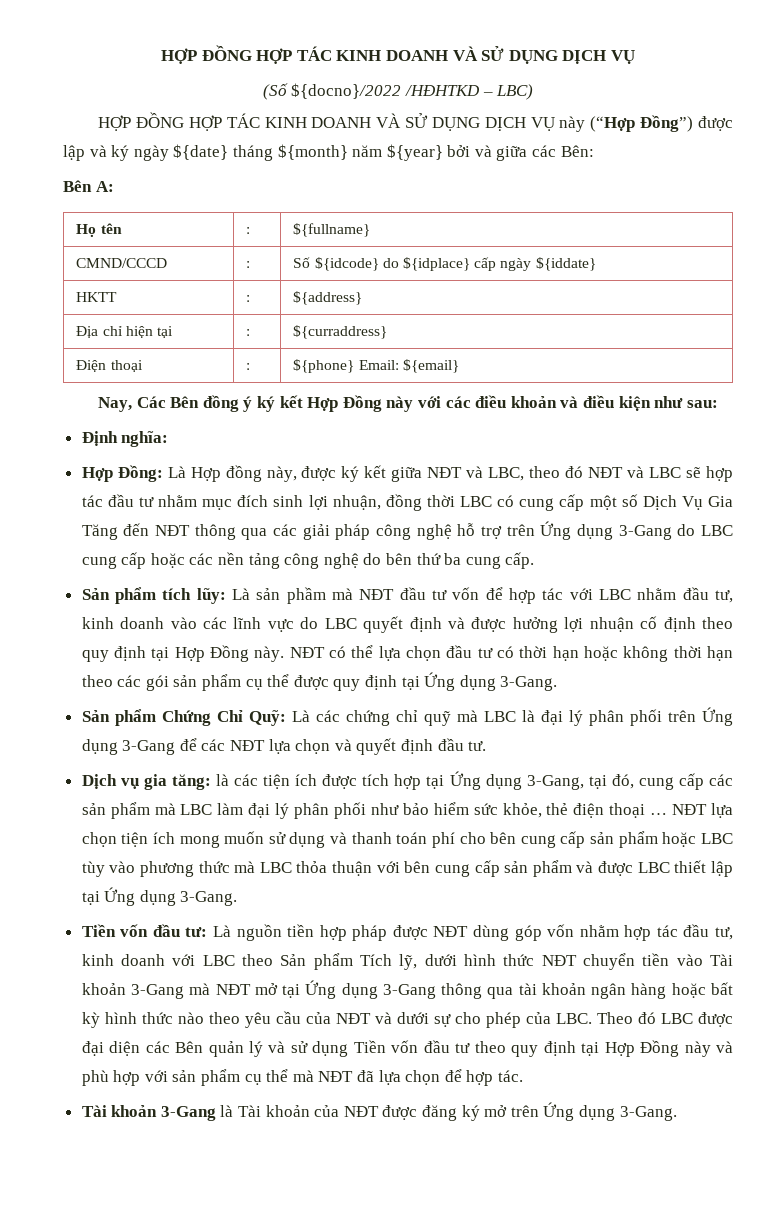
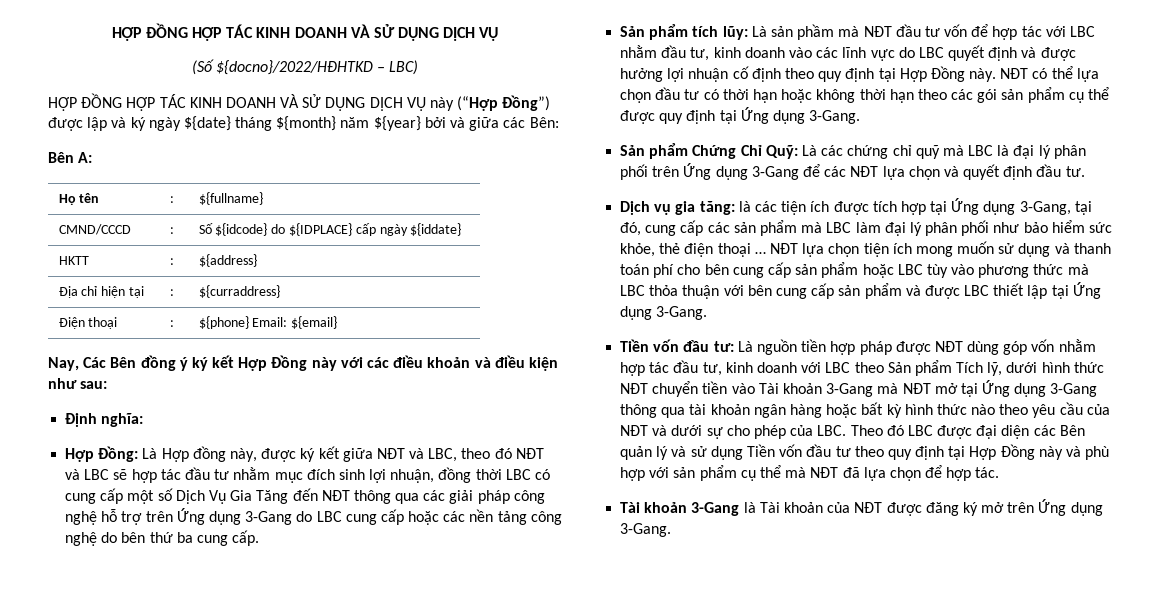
- (Số ${docno}/2022 /HĐHTKD – LBC)
+ (Số ${docno}/2022/HĐHTKD – LBC)
- CMND/CCCD | : | Số ${idcode} do ${idplace} cấp ngày ${iddate}
+ CMND/CCCD | : | Số ${idcode} do ${IDPLACE} cấp ngày ${iddate}

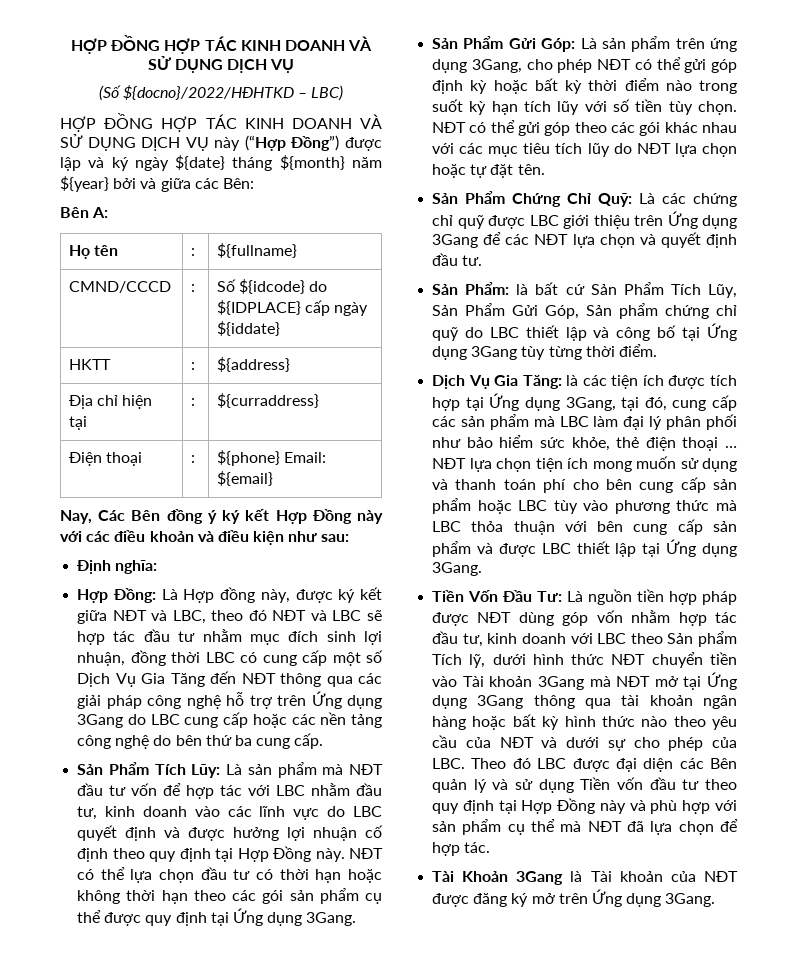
- Là Hợp đồng này, được ký kết giữa NĐT và LBC, theo đó NĐT và LBC sẽ hợp tác đầu tư nhằm mục đích sinh lợi nhuận, đồng thời LBC có cung cấp một số Dịch Vụ Gia Tăng đến NĐT thông qua các giải pháp công nghệ hỗ trợ trên Ứng dụng 3-Gang do LBC cung cấp hoặc các nền tảng công nghệ do bên thứ ba cung cấp.
+ Là Hợp đồng này, được ký kết giữa NĐT và LBC, theo đó NĐT và LBC sẽ hợp tác đầu tư nhằm mục đích sinh lợi nhuận, đồng thời LBC có cung cấp một số Dịch Vụ Gia Tăng đến NĐT thông qua các giải pháp công nghệ hỗ trợ trên Ứng dụng 3Gang do LBC cung cấp hoặc các nền tảng công nghệ do bên thứ ba cung cấp.
- Sản phẩm tích lũy: Là sản phầm mà NĐT đầu tư vốn để hợp tác với LBC nhằm đầu tư, kinh doanh vào các lĩnh vực do LBC quyết định và được hưởng lợi nhuận cố định theo quy định tại Hợp Đồng này.
+ Sản Phẩm Tích Lũy: Là sản phẩm mà NĐT đầu tư vốn để hợp tác với LBC nhằm đầu tư, kinh doanh vào các lĩnh vực do LBC quyết định và được hưởng lợi nhuận cố định theo quy định tại Hợp Đồng này.
- NĐT có thể lựa chọn đầu tư có thời hạn hoặc không thời hạn theo các gói sản phẩm cụ thể được quy định tại Ứng dụng 3-Gang.
- Sản phẩm Chứng Chỉ Quỹ: Là các chứng chỉ quỹ mà LBC là đại lý phân phối trên Ứng dụng 3-Gang để các NĐT lựa chọn và quyết định đầu tư.
+ NĐT có thể lựa chọn đầu tư có thời hạn hoặc không thời hạn theo các gói sản phẩm cụ thể được quy định tại Ứng dụng 3Gang.
+ Sản Phẩm Gửi Góp: Là sản phẩm trên ứng dụng 3Gang, cho phép NĐT có thể gửi góp định kỳ hoặc bất kỳ thời điểm nào trong suốt kỳ hạn tích lũy với số tiền tùy chọn. NĐT có thể gửi góp theo các gói khác nhau với các mục tiêu tích lũy do NĐT lựa chọn hoặc tự đặt tên.
+ Sản Phẩm Chứng Chỉ Quỹ: Là các chứng chỉ quỹ được LBC giới thiệu trên Ứng dụng 3Gang để các NĐT lựa chọn và quyết định đầu tư.
- Dịch vụ gia tăng: là các tiện ích được tích hợp tại Ứng dụng 3-Gang, tại đó, cung cấp các sản phẩm mà LBC làm đại lý phân phối như bảo hiểm sức khỏe, thẻ điện thoại …
+ Sản Phẩm: là bất cứ Sản Phẩm Tích Lũy, Sản Phẩm Gửi Góp, Sản phẩm chứng chỉ quỹ do LBC thiết lập và công bố tại Ứng dụng 3Gang tùy từng thời điểm.
+ Dịch Vụ Gia Tăng: là các tiện ích được tích hợp tại Ứng dụng 3Gang, tại đó, cung cấp các sản phẩm mà LBC làm đại lý phân phối như bảo hiểm sức khỏe, thẻ điện thoại …
- NĐT lựa chọn tiện ích mong muốn sử dụng và thanh toán phí cho bên cung cấp sản phẩm hoặc LBC tùy vào phương thức mà LBC thỏa thuận với bên cung cấp sản phẩm và được LBC thiết lập tại Ứng dụng 3-Gang.
- Tiền vốn đầu tư:
+ NĐT lựa chọn tiện ích mong muốn sử dụng và thanh toán phí cho bên cung cấp sản phẩm hoặc LBC tùy vào phương thức mà LBC thỏa thuận với bên cung cấp sản phẩm và được LBC thiết lập tại Ứng dụng 3Gang.
+ Tiền Vốn Đầu Tư:
- Là nguồn tiền hợp pháp được NĐT dùng góp vốn nhằm hợp tác đầu tư, kinh doanh với LBC theo Sản phẩm Tích lỹ, dưới hình thức NĐT chuyển tiền vào Tài khoản 3-Gang mà NĐT mở tại Ứng dụng 3-Gang thông qua tài khoản ngân hàng hoặc bất kỳ hình thức nào theo yêu cầu của NĐT và dưới sự cho phép của LBC. Theo đó LBC được đại diện các Bên quản lý và sử dụng Tiền vốn đầu tư theo quy định tại Hợp Đồng này và phù hợp với sản phẩm cụ thể mà NĐT đã lựa chọn để hợp tác.
+ Là nguồn tiền hợp pháp được NĐT dùng góp vốn nhằm hợp tác đầu tư, kinh doanh với LBC theo Sản phẩm Tích lỹ, dưới hình thức NĐT chuyển tiền vào Tài khoản 3Gang mà NĐT mở tại Ứng dụng 3Gang thông qua tài khoản ngân hàng hoặc bất kỳ hình thức nào theo yêu cầu của NĐT và dưới sự cho phép của LBC. Theo đó LBC được đại diện các Bên quản lý và sử dụng Tiền vốn đầu tư theo quy định tại Hợp Đồng này và phù hợp với sản phẩm cụ thể mà NĐT đã lựa chọn để hợp tác.
- Tài khoản 3-Gang là Tài khoản của NĐT được đăng ký mở trên Ứng dụng 3-Gang.
+ Tài Khoản 3Gang là Tài khoản của NĐT được đăng ký mở trên Ứng dụng 3Gang.

